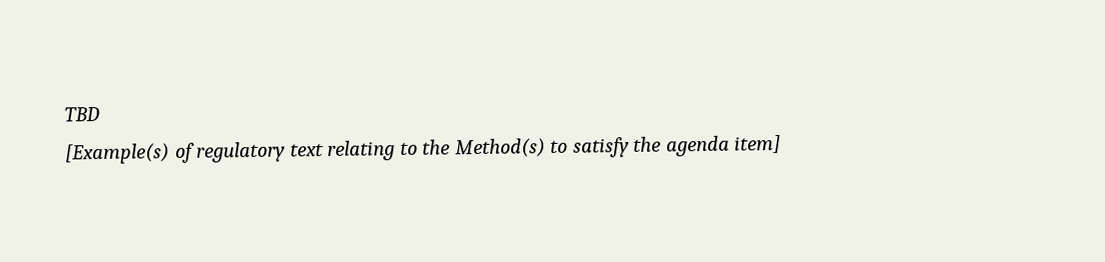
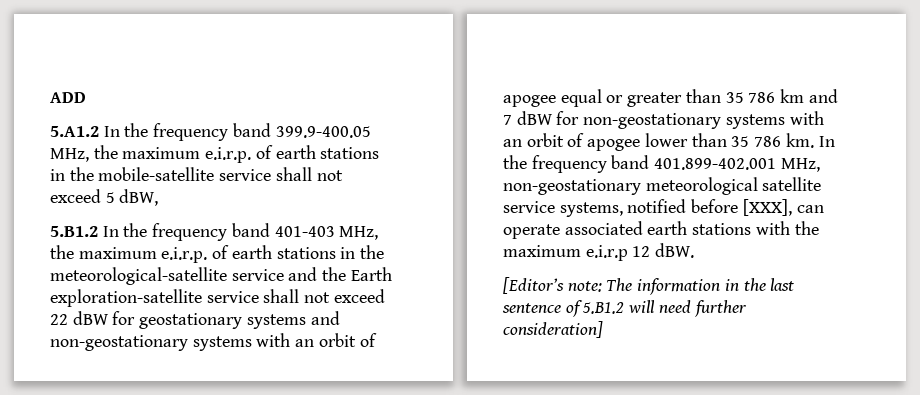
- TBD
- [Example(s) of regulatory text relating to the Method(s) to satisfy the agenda item]
+ ADD
+ 5.A1.2 In the frequency band 399.9-400.05 MHz, the maximum e.i.r.p. of earth stations in the mobile-satellite service shall not exceed 5 dBW,
+ 5.B1.2 In the frequency band 401-403 MHz, the maximum e.i.r.p. of earth stations in the meteorological-satellite service and the Earth exploration-satellite service shall not exceed 22 dBW for geostationary systems and non-geostationary systems with an orbit of apogee equal or greater than 35 786 km and 7 dBW for non-geostationary systems with an orbit of apogee lower than 35 786 km. In the frequency band 401.899-402.001 MHz, non-geostationary meteorological satellite service systems, notified before [XXX], can operate associated earth stations with the maximum e.i.r.p 12 dBW.
+ [Editor’s note: The information in the last sentence of 5.B1.2 will need further consideration]

